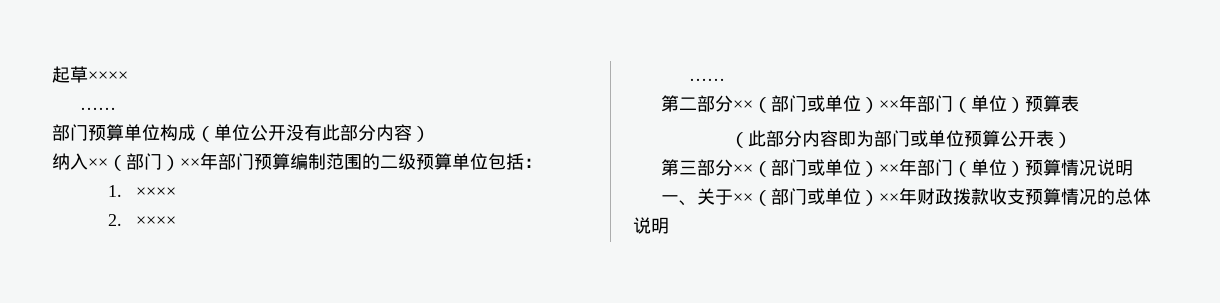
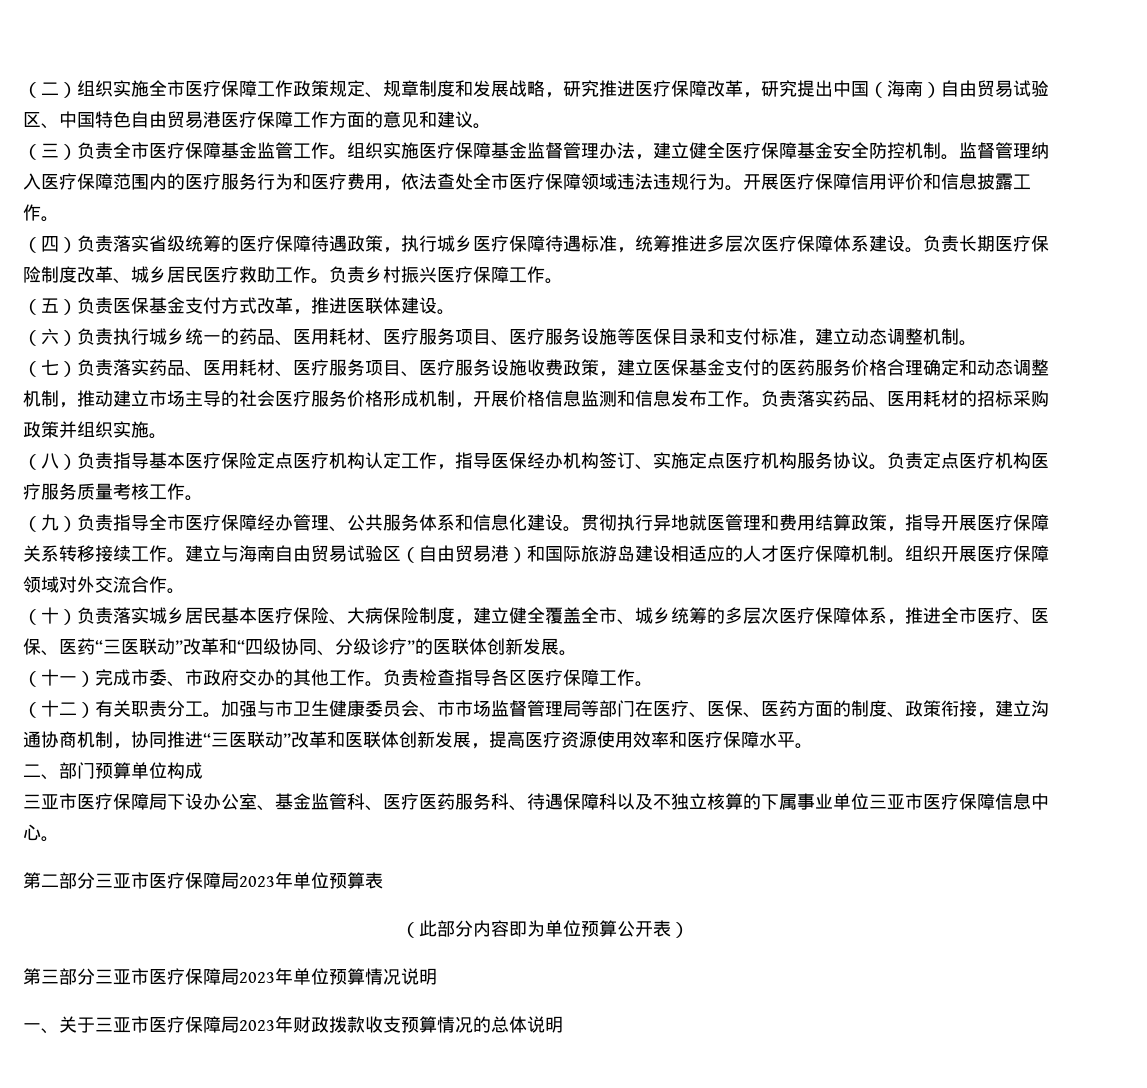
- 起草××××
- ……
- 部门预算单位构成（单位公开没有此部分内容）
- 纳入××（部门）××年部门预算编制范围的二级预算单位包括：
- 1. ××××
- 2. ××××
- ……
- 第二部分××（部门或单位）××年部门（单位）预算表
+ （二）组织实施全市医疗保障工作政策规定、规章制度和发展战略，研究推进医疗保障改革，研究提出中国（海南）自由贸易试验区、中国特色自由贸易港医疗保障工作方面的意见和建议。
+ （三）负责全市医疗保障基金监管工作。组织实施医疗保障基金监督管理办法，建立健全医疗保障基金安全防控机制。监督管理纳入医疗保障范围内的医疗服务行为和医疗费用，依法查处全市医疗保障领域违法违规行为。开展医疗保障信用评价和信息披露工作。
+ （四）负责落实省级统筹的医疗保障待遇政策，执行城乡医疗保障待遇标准，统筹推进多层次医疗保障体系建设。负责长期医疗保险制度改革、城乡居民医疗救助工作。负责乡村振兴医疗保障工作。
+ （五）负责医保基金支付方式改革，推进医联体建设。
+ （六）负责执行城乡统一的药品、医用耗材、医疗服务项目、医疗服务设施等医保目录和支付标准，建立动态调整机制。
+ （七）负责落实药品、医用耗材、医疗服务项目、医疗服务设施收费政策，建立医保基金支付的医药服务价格合理确定和动态调整机制，推动建立市场主导的社会医疗服务价格形成机制，开展价格信息监测和信息发布工作。负责落实药品、医用耗材的招标采购政策并组织实施。
+ （八）负责指导基本医疗保险定点医疗机构认定工作，指导医保经办机构签订、实施定点医疗机构服务协议。负责定点医疗机构医疗服务质量考核工作。
+ （九）负责指导全市医疗保障经办管理、公共服务体系和信息化建设。贯彻执行异地就医管理和费用结算政策，指导开展医疗保障关系转移接续工作。建立与海南自由贸易试验区（自由贸易港）和国际旅游岛建设相适应的人才医疗保障机制。组织开展医疗保障领域对外交流合作。
+ （十）负责落实城乡居民基本医疗保险、大病保险制度，建立健全覆盖全市、城乡统筹的多层次医疗保障体系，推进全市医疗、医保、医药“三医联动”改革和“四级协同、分级诊疗”的医联体创新发展。
+ （十一）完成市委、市政府交办的其他工作。负责检查指导各区医疗保障工作。
+ （十二）有关职责分工。加强与市卫生健康委员会、市市场监督管理局等部门在医疗、医保、医药方面的制度、政策衔接，建立沟通协商机制，协同推进“三医联动”改革和医联体创新发展，提高医疗资源使用效率和医疗保障水平。
+ 二、部门预算单位构成
+ 三亚市医疗保障局下设办公室、基金监管科、医疗医药服务科、待遇保障科以及不独立核算的下属事业单位三亚市医疗保障信息中心。
+ 第二部分三亚市医疗保障局2023年单位预算表
- （此部分内容即为部门或单位预算公开表）
+ （此部分内容即为单位预算公开表）
- 第三部分××（部门或单位）××年部门（单位）预算情况说明
+ 第三部分三亚市医疗保障局2023年单位预算情况说明
- 一、关于××（部门或单位）××年财政拨款收支预算情况的总体说明
+ 一、关于三亚市医疗保障局2023年财政拨款收支预算情况的总体说明

